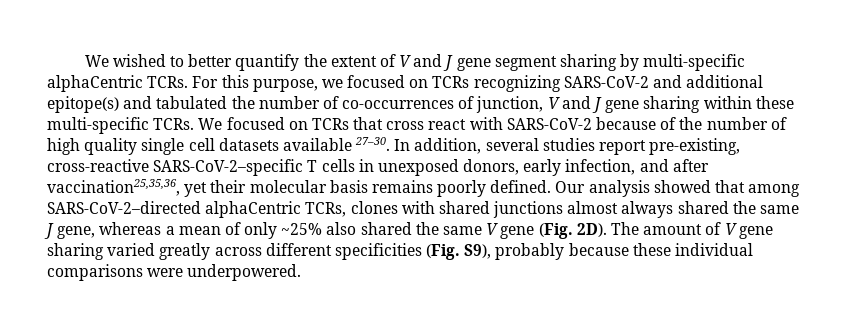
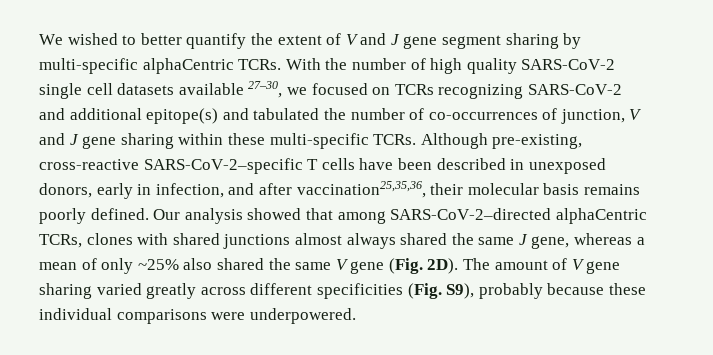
- For this purpose, we focused on TCRs recognizing SARS-CoV-2 and additional epitope(s) and tabulated the number of co-occurrences of junction, V and J gene sharing within these multi-specific TCRs.
+ With the number of high quality SARS-CoV-2 single cell datasets available 27–30, we focused on TCRs recognizing SARS-CoV-2 and additional epitope(s) and tabulated the number of co-occurrences of junction, V and J gene sharing within these multi-specific TCRs.
- We focused on TCRs that cross react with SARS-CoV-2 because of the number of high quality single cell datasets available 27–30. In addition, several studies report pre-existing, cross-reactive SARS-CoV-2–specific T cells in unexposed donors, early infection, and after vaccination25,35,36, yet their molecular basis remains poorly defined.
+ Although pre-existing, cross-reactive SARS-CoV-2–specific T cells have been described in unexposed donors, early in infection, and after vaccination25,35,36, their molecular basis remains poorly defined.

